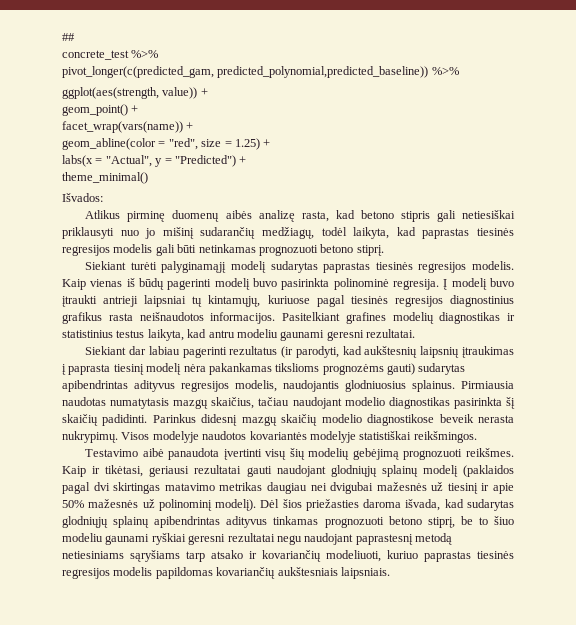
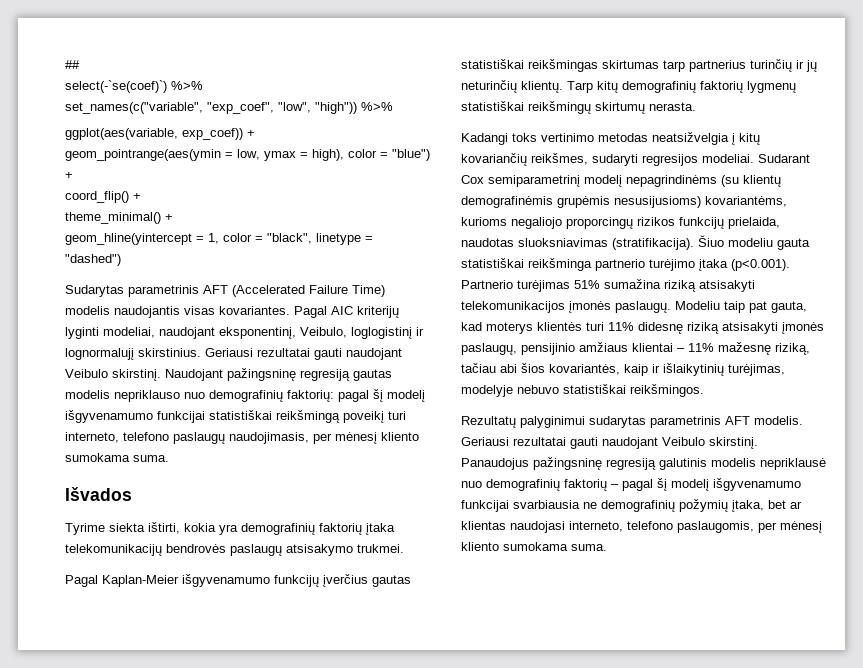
- concrete_test %>%
- pivot_longer(c(predicted_gam, predicted_polynomial,predicted_baseline)) %>%
- ggplot(aes(strength, value)) +
- geom_point() +
- facet_wrap(vars(name)) +
- geom_abline(color = "red", size = 1.25) +
- labs(x = "Actual", y = "Predicted") +
- theme_minimal()
- Išvados:
- Atlikus pirminę duomenų aibės analizę rasta, kad betono stipris gali netiesiškai priklausyti nuo jo mišinį sudarančių medžiagų, todėl laikyta, kad paprastas tiesinės regresijos modelis gali būti netinkamas prognozuoti betono stiprį.
- Siekiant turėti palyginamąjį modelį sudarytas paprastas tiesinės regresijos modelis. Kaip vienas iš būdų pagerinti modelį buvo pasirinkta polinominė regresija. Į modelį buvo įtraukti antrieji laipsniai tų kintamųjų, kuriuose pagal tiesinės regresijos diagnostinius grafikus rasta neišnaudotos informacijos. Pasitelkiant grafines modelių diagnostikas ir statistinius testus laikyta, kad antru modeliu gaunami geresni rezultatai.
- Siekiant dar labiau pagerinti rezultatus (ir parodyti, kad aukštesnių laipsnių įtraukimas į paprasta tiesinį modelį nėra pakankamas tikslioms prognozėms gauti) sudarytas apibendrintas adityvus regresijos modelis, naudojantis glodniuosius splainus. Pirmiausia naudotas numatytasis mazgų skaičius, tačiau naudojant modelio diagnostikas pasirinkta šį skaičių padidinti. Parinkus didesnį mazgų skaičių modelio diagnostikose beveik nerasta nukrypimų. Visos modelyje naudotos kovariantės modelyje statistiškai reikšmingos.
- Testavimo aibė panaudota įvertinti visų šių modelių gebėjimą prognozuoti reikšmes. Kaip ir tikėtasi, geriausi rezultatai gauti naudojant glodniųjų splainų modelį (paklaidos pagal dvi skirtingas matavimo metrikas daugiau nei dvigubai mažesnės už tiesinį ir apie 50% mažesnės už polinominį modelį). Dėl šios priežasties daroma išvada, kad sudarytas glodniųjų splainų apibendrintas adityvus tinkamas prognozuoti betono stiprį, be to šiuo modeliu gaunami ryškiai geresni rezultatai negu naudojant paprastesnį metodą netiesiniams sąryšiams tarp atsako ir kovariančių modeliuoti, kuriuo paprastas tiesinės regresijos modelis papildomas kovariančių aukštesniais laipsniais.
+ select(-`se(coef)`) %>%
+ set_names(c("variable", "exp_coef", "low", "high")) %>%
+ ggplot(aes(variable, exp_coef)) +
+ geom_pointrange(aes(ymin = low, ymax = high), color = "blue") +
+ coord_flip() +
+ theme_minimal() +
+ geom_hline(yintercept = 1, color = "black", linetype = "dashed")
+ Sudarytas parametrinis AFT (Accelerated Failure Time) modelis naudojantis visas kovariantes. Pagal AIC kriterijų lyginti modeliai, naudojant eksponentinį, Veibulo, loglogistinį ir lognormalujį skirstinius. Geriausi rezultatai gauti naudojant Veibulo skirstinį. Naudojant pažingsninę regresiją gautas modelis nepriklauso nuo demografinių faktorių: pagal šį modelį išgyvenamumo funkcijai statistiškai reikšmingą poveikį turi interneto, telefono paslaugų naudojimasis, per mėnesį kliento sumokama suma.
+ Išvados
+ Tyrime siekta ištirti, kokia yra demografinių faktorių įtaka telekomunikacijų bendrovės paslaugų atsisakymo trukmei.
+ Pagal Kaplan-Meier išgyvenamumo funkcijų įverčius gautas statistiškai reikšmingas skirtumas tarp partnerius turinčių ir jų neturinčių klientų. Tarp kitų demografinių faktorių lygmenų statistiškai reikšmingų skirtumų nerasta.
+ Kadangi toks vertinimo metodas neatsižvelgia į kitų kovariančių reikšmes, sudaryti regresijos modeliai. Sudarant Cox semiparametrinį modelį nepagrindinėms (su klientų demografinėmis grupėmis nesusijusioms) kovariantėms, kurioms negaliojo proporcingų rizikos funkcijų prielaida, naudotas sluoksniavimas (stratifikacija). Šiuo modeliu gauta statistiškai reikšminga partnerio turėjimo įtaka (p<0.001). Partnerio turėjimas 51% sumažina riziką atsisakyti telekomunikacijos įmonės paslaugų. Modeliu taip pat gauta, kad moterys klientės turi 11% didesnę riziką atsisakyti įmonės paslaugų, pensijinio amžiaus klientai – 11% mažesnę riziką, tačiau abi šios kovariantės, kaip ir išlaikytinių turėjimas, modelyje nebuvo statistiškai reikšmingos.
+ Rezultatų palyginimui sudarytas parametrinis AFT modelis. Geriausi rezultatai gauti naudojant Veibulo skirstinį. Panaudojus pažingsninę regresiją galutinis modelis nepriklausė nuo demografinių faktorių – pagal šį modelį išgyvenamumo funkcijai svarbiausia ne demografinių požymių įtaka, bet ar klientas naudojasi interneto, telefono paslaugomis, per mėnesį kliento sumokama suma.

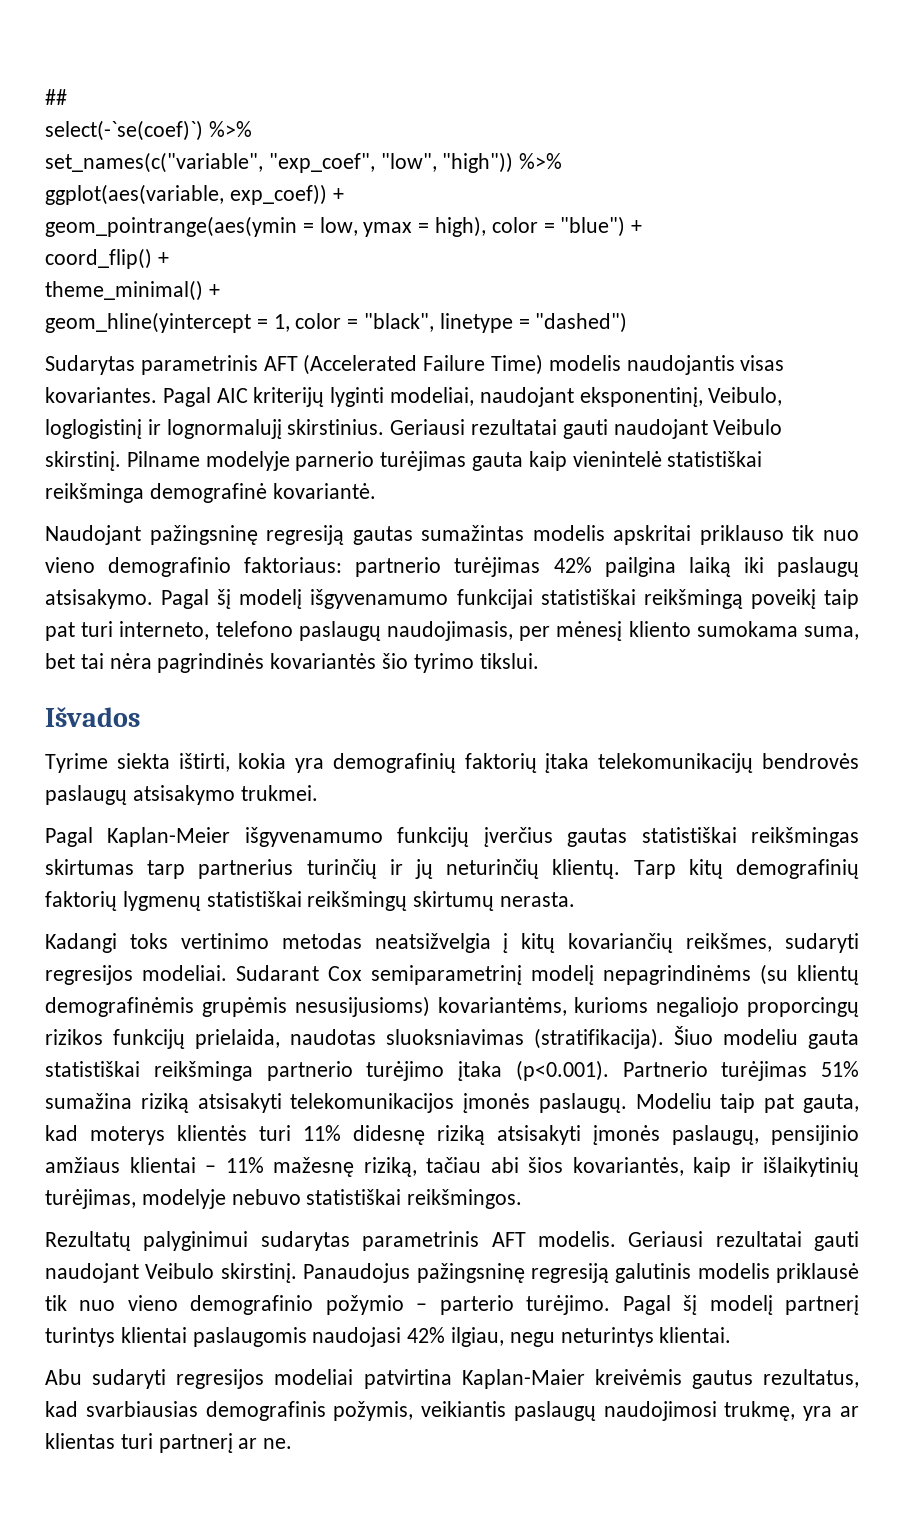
- Naudojant pažingsninę regresiją gautas modelis nepriklauso nuo demografinių faktorių: pagal šį modelį išgyvenamumo funkcijai statistiškai reikšmingą poveikį turi interneto, telefono paslaugų naudojimasis, per mėnesį kliento sumokama suma.
+ Pilname modelyje parnerio turėjimas gauta kaip vienintelė statistiškai reikšminga demografinė kovariantė.
+ Naudojant pažingsninę regresiją gautas sumažintas modelis apskritai priklauso tik nuo vieno demografinio faktoriaus: partnerio turėjimas 42% pailgina laiką iki paslaugų atsisakymo. Pagal šį modelį išgyvenamumo funkcijai statistiškai reikšmingą poveikį taip pat turi interneto, telefono paslaugų naudojimasis, per mėnesį kliento sumokama suma, bet tai nėra pagrindinės kovariantės šio tyrimo tikslui.
- Panaudojus pažingsninę regresiją galutinis modelis nepriklausė nuo demografinių faktorių – pagal šį modelį išgyvenamumo funkcijai svarbiausia ne demografinių požymių įtaka, bet ar klientas naudojasi interneto, telefono paslaugomis, per mėnesį kliento sumokama suma.
+ Panaudojus pažingsninę regresiją galutinis modelis priklausė tik nuo vieno demografinio požymio – parterio turėjimo. Pagal šį modelį partnerį turintys klientai paslaugomis naudojasi 42% ilgiau, negu neturintys klientai.
+ Abu sudaryti regresijos modeliai patvirtina Kaplan-Maier kreivėmis gautus rezultatus, kad svarbiausias demografinis požymis, veikiantis paslaugų naudojimosi trukmę, yra ar klientas turi partnerį ar ne.

